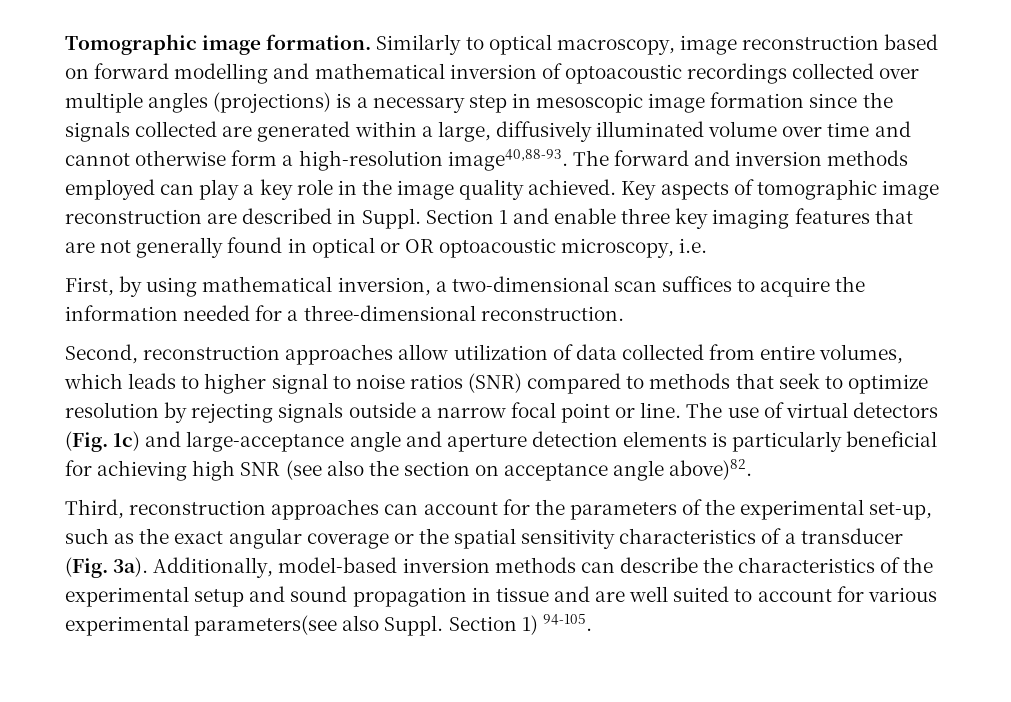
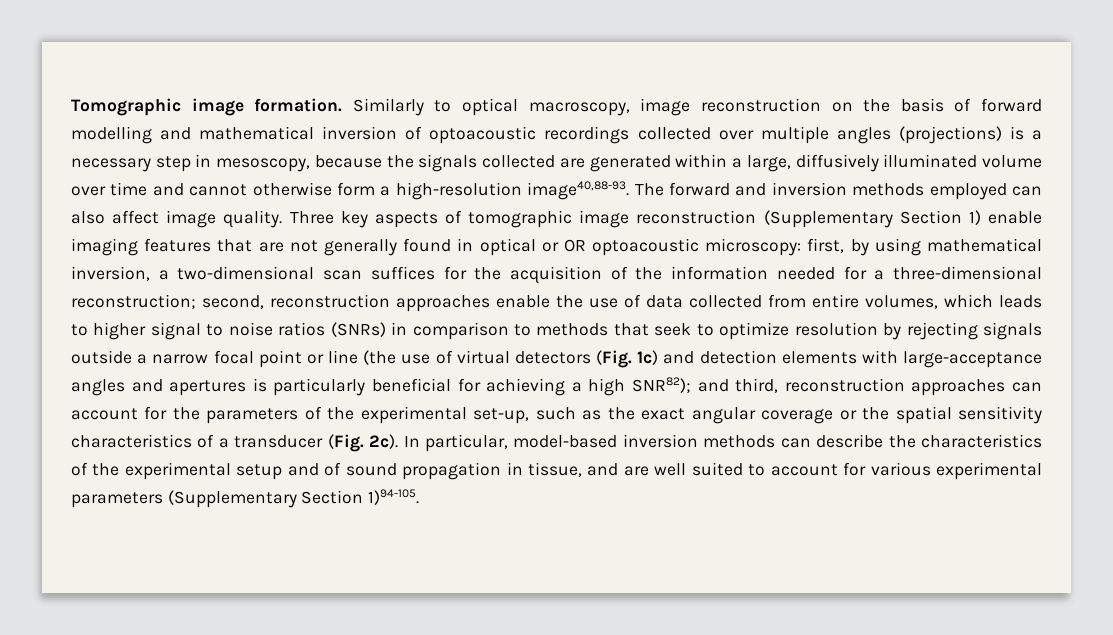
- Similarly to optical macroscopy, image reconstruction based on forward modelling and mathematical inversion of optoacoustic recordings collected over multiple angles (projections) is a necessary step in mesoscopic image formation since the signals collected are generated within a large, diffusively illuminated volume over time and cannot otherwise form a high-resolution image40,88-93.
+ Similarly to optical macroscopy, image reconstruction on the basis of forward modelling and mathematical inversion of optoacoustic recordings collected over multiple angles (projections) is a necessary step in mesoscopy, because the signals collected are generated within a large, diffusively illuminated volume over time and cannot otherwise form a high-resolution image40,88-93.
- The forward and inversion methods employed can play a key role in the image quality achieved. Key aspects of tomographic image reconstruction are described in Suppl. Section 1 and enable three key imaging features that are not generally found in optical or OR optoacoustic microscopy, i.e.
- First, by using mathematical inversion, a two-dimensional scan suffices to acquire the information needed for a three-dimensional reconstruction.
- Second, reconstruction approaches allow utilization of data collected from entire volumes, which leads to higher signal to noise ratios (SNR) compared to methods that seek to optimize resolution by rejecting signals outside a narrow focal point or line. The use of virtual detectors (Fig. 1c) and large-acceptance angle and aperture detection elements is particularly beneficial for achieving high SNR (see also the section on acceptance angle above)82.
- Third, reconstruction approaches can account for the parameters of the experimental set-up, such as the exact angular coverage or the spatial sensitivity characteristics of a transducer (Fig. 3a). Additionally, model-based inversion methods can describe the characteristics of the experimental setup and sound propagation in tissue and are well suited to account for various experimental parameters(see also Suppl. Section 1) 94-105.
+ The forward and inversion methods employed can also affect image quality. Three key aspects of tomographic image reconstruction (Supplementary Section 1) enable imaging features that are not generally found in optical or OR optoacoustic microscopy: first, by using mathematical inversion, a two-dimensional scan suffices for the acquisition of the information needed for a three-dimensional reconstruction; second, reconstruction approaches enable the use of data collected from entire volumes, which leads to higher signal to noise ratios (SNRs) in comparison to methods that seek to optimize resolution by rejecting signals outside a narrow focal point or line (the use of virtual detectors (Fig. 1c) and detection elements with large-acceptance angles and apertures is particularly beneficial for achieving a high SNR82); and third, reconstruction approaches can account for the parameters of the experimental set-up, such as the exact angular coverage or the spatial sensitivity characteristics of a transducer (Fig. 2c). In particular, model-based inversion methods can describe the characteristics of the experimental setup and of sound propagation in tissue, and are well suited to account for various experimental parameters (Supplementary Section 1)94-105.

